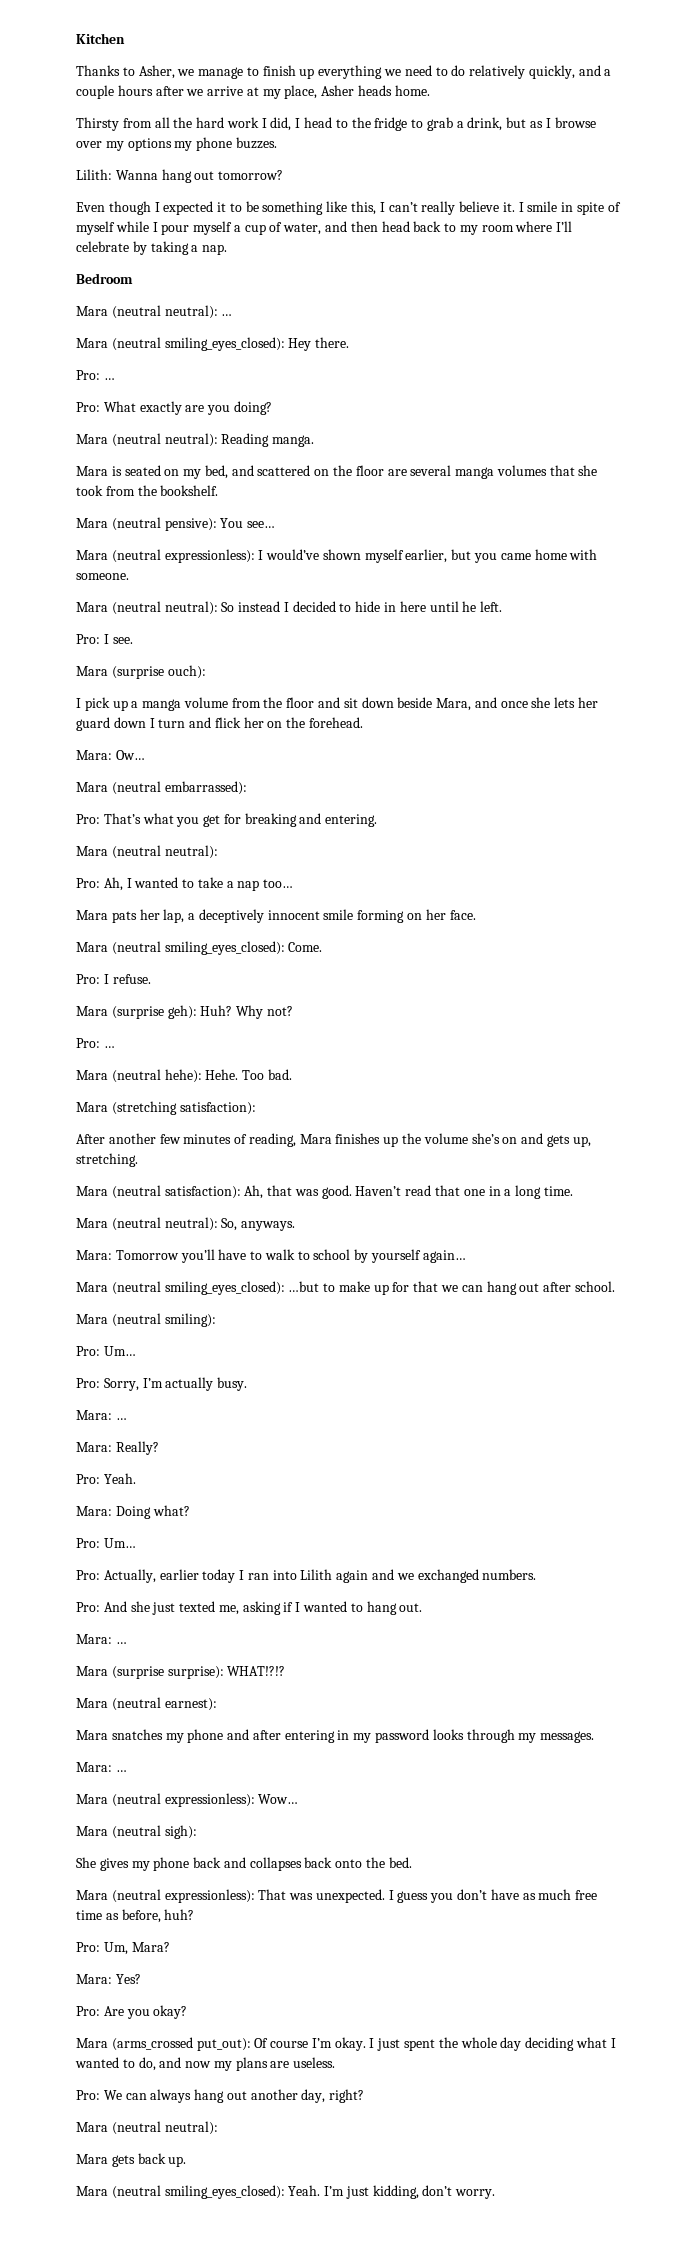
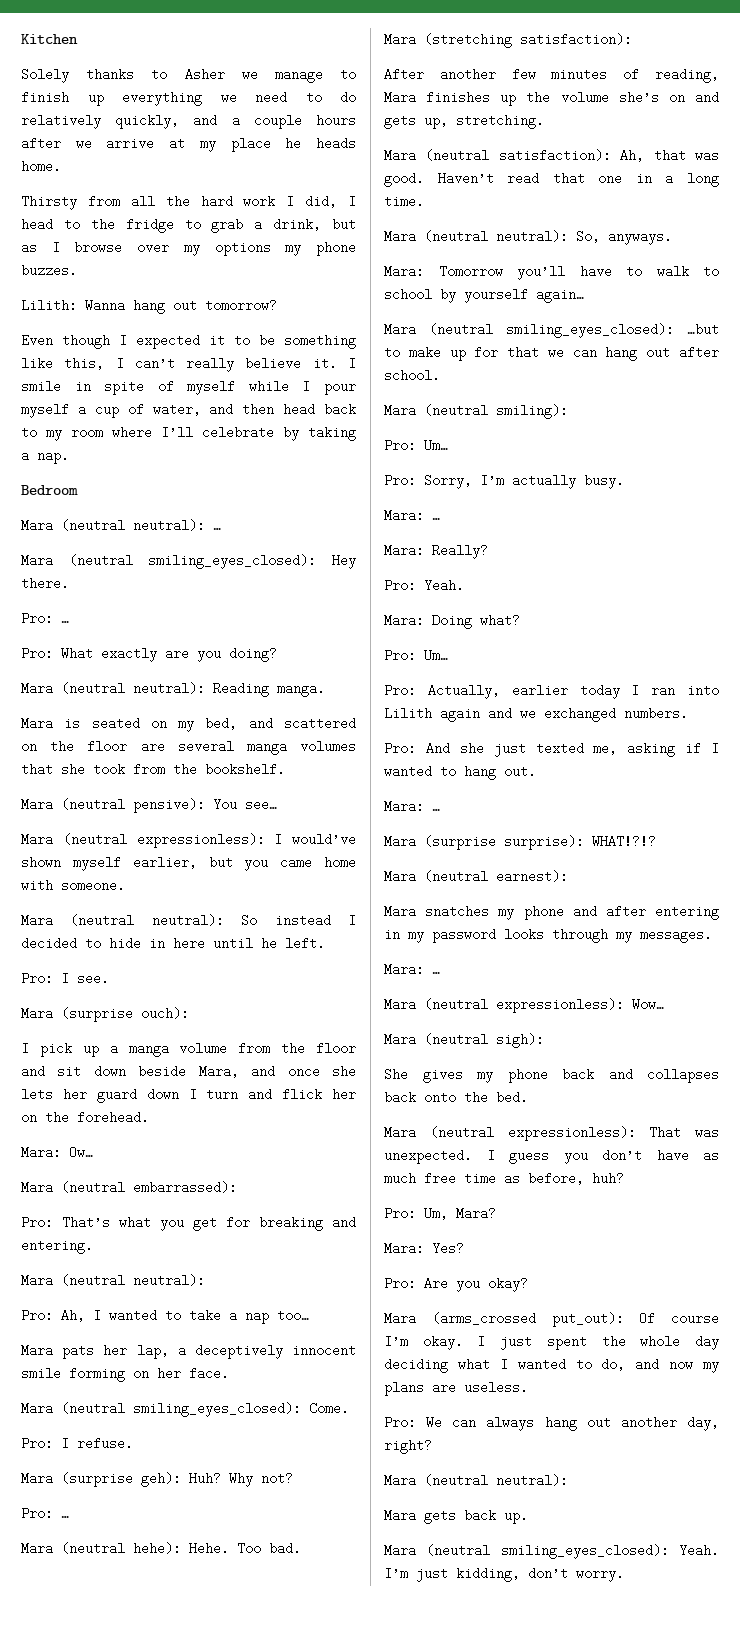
- Thanks to Asher, we manage to finish up everything we need to do relatively quickly, and a couple hours after we arrive at my place, Asher heads home.
+ Solely thanks to Asher we manage to finish up everything we need to do relatively quickly, and a couple hours after we arrive at my place he heads home.

